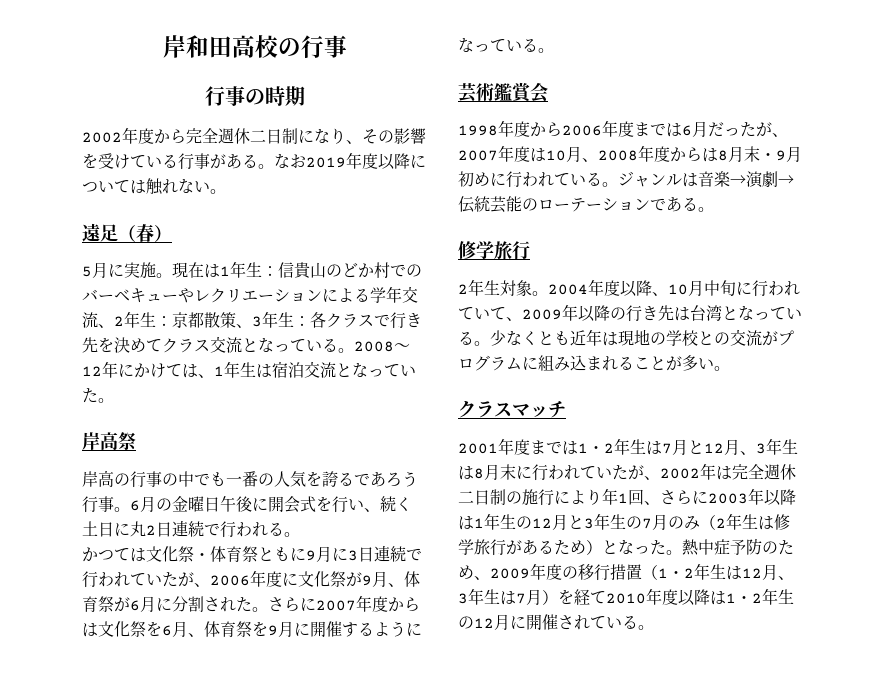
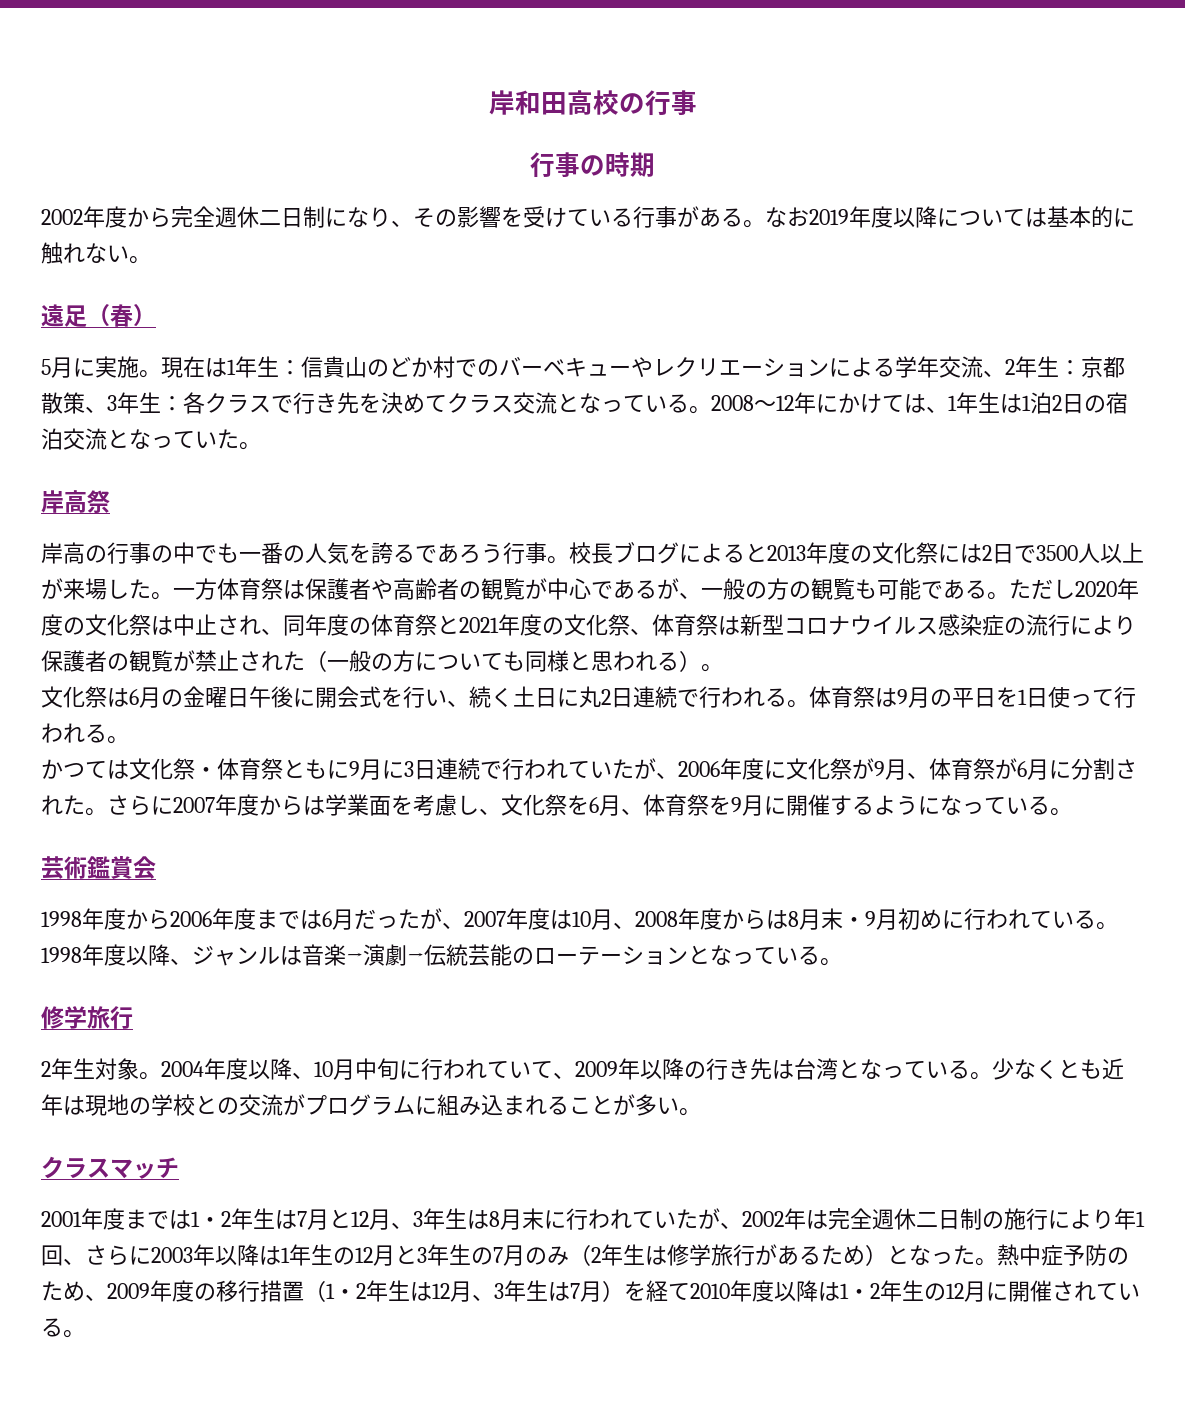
- なお2019年度以降については触れない。
+ なお2019年度以降については基本的に触れない。
- 2008～12年にかけては、1年生は宿泊交流となっていた。
+ 2008～12年にかけては、1年生は1泊2日の宿泊交流となっていた。
- 6月の金曜日午後に開会式を行い、続く土日に丸2日連続で行われる。
+ 校長ブログによると2013年度の文化祭には2日で3500人以上が来場した。一方体育祭は保護者や高齢者の観覧が中心であるが、一般の方の観覧も可能である。ただし2020年度の文化祭は中止され、同年度の体育祭と2021年度の文化祭、体育祭は新型コロナウイルス感染症の流行により保護者の観覧が禁止された（一般の方についても同様と思われる）。
+ 文化祭は6月の金曜日午後に開会式を行い、続く土日に丸2日連続で行われる。体育祭は9月の平日を1日使って行われる。
- さらに2007年度からは文化祭を6月、体育祭を9月に開催するようになっている。
+ さらに2007年度からは学業面を考慮し、文化祭を6月、体育祭を9月に開催するようになっている。
- ジャンルは音楽→演劇→伝統芸能のローテーションである。
+ 1998年度以降、ジャンルは音楽→演劇→伝統芸能のローテーションとなっている。

